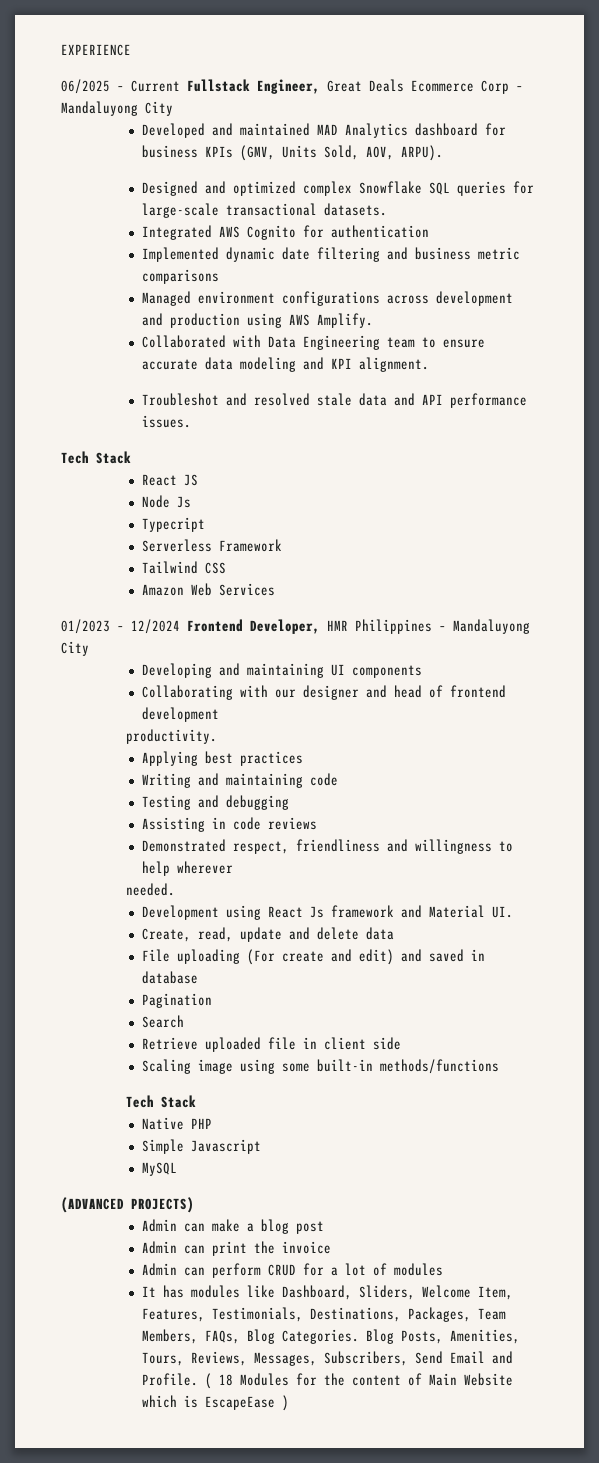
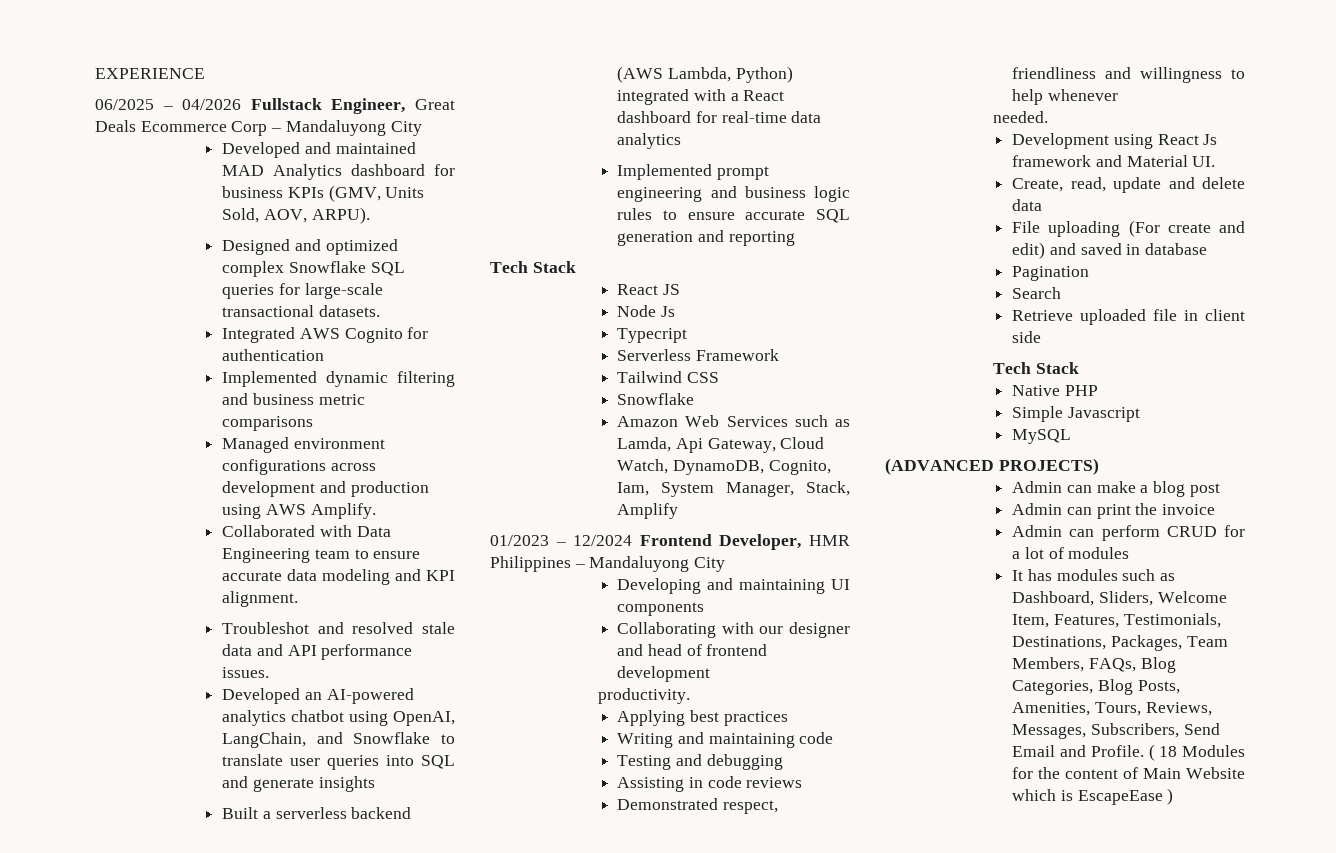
- 06/2025 – Current Fullstack Engineer, Great Deals Ecommerce Corp – Mandaluyong City
+ 06/2025 – 04/2026 Fullstack Engineer, Great Deals Ecommerce Corp – Mandaluyong City
- Implemented dynamic date filtering and business metric comparisons
+ Implemented dynamic filtering and business metric comparisons
+ Developed an AI-powered analytics chatbot using OpenAI, LangChain, and Snowflake to translate user queries into SQL and generate insights
+ Built a serverless backend (AWS Lambda, Python) integrated with a React dashboard for real-time data analytics
+ Implemented prompt engineering and business logic rules to ensure accurate SQL generation and reporting
  Tailwind CSS
+ Snowflake
- Amazon Web Services
+ Amazon Web Services such as Lamda, Api Gateway, Cloud Watch, DynamoDB, Cognito, Iam, System Manager, Stack, Amplify
- Demonstrated respect, friendliness and willingness to help wherever
+ Demonstrated respect, friendliness and willingness to help whenever
- Scaling image using some built-in methods/functions
- It has modules like Dashboard, Sliders, Welcome Item, Features, Testimonials, Destinations, Packages, Team Members, FAQs, Blog Categories. Blog Posts, Amenities, Tours, Reviews, Messages, Subscribers, Send Email and Profile.
+ It has modules such as Dashboard, Sliders, Welcome Item, Features, Testimonials, Destinations, Packages, Team Members, FAQs, Blog Categories, Blog Posts, Amenities, Tours, Reviews, Messages, Subscribers, Send Email and Profile.

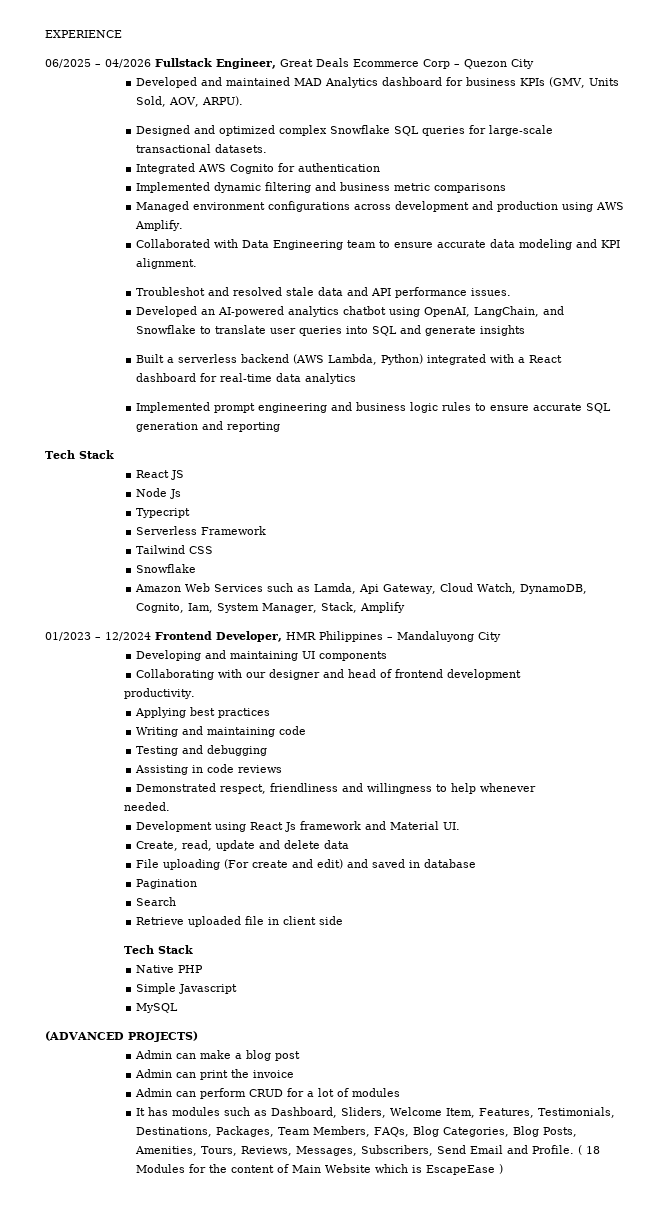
- 06/2025 – 04/2026 Fullstack Engineer, Great Deals Ecommerce Corp – Mandaluyong City
+ 06/2025 – 04/2026 Fullstack Engineer, Great Deals Ecommerce Corp – Quezon City

